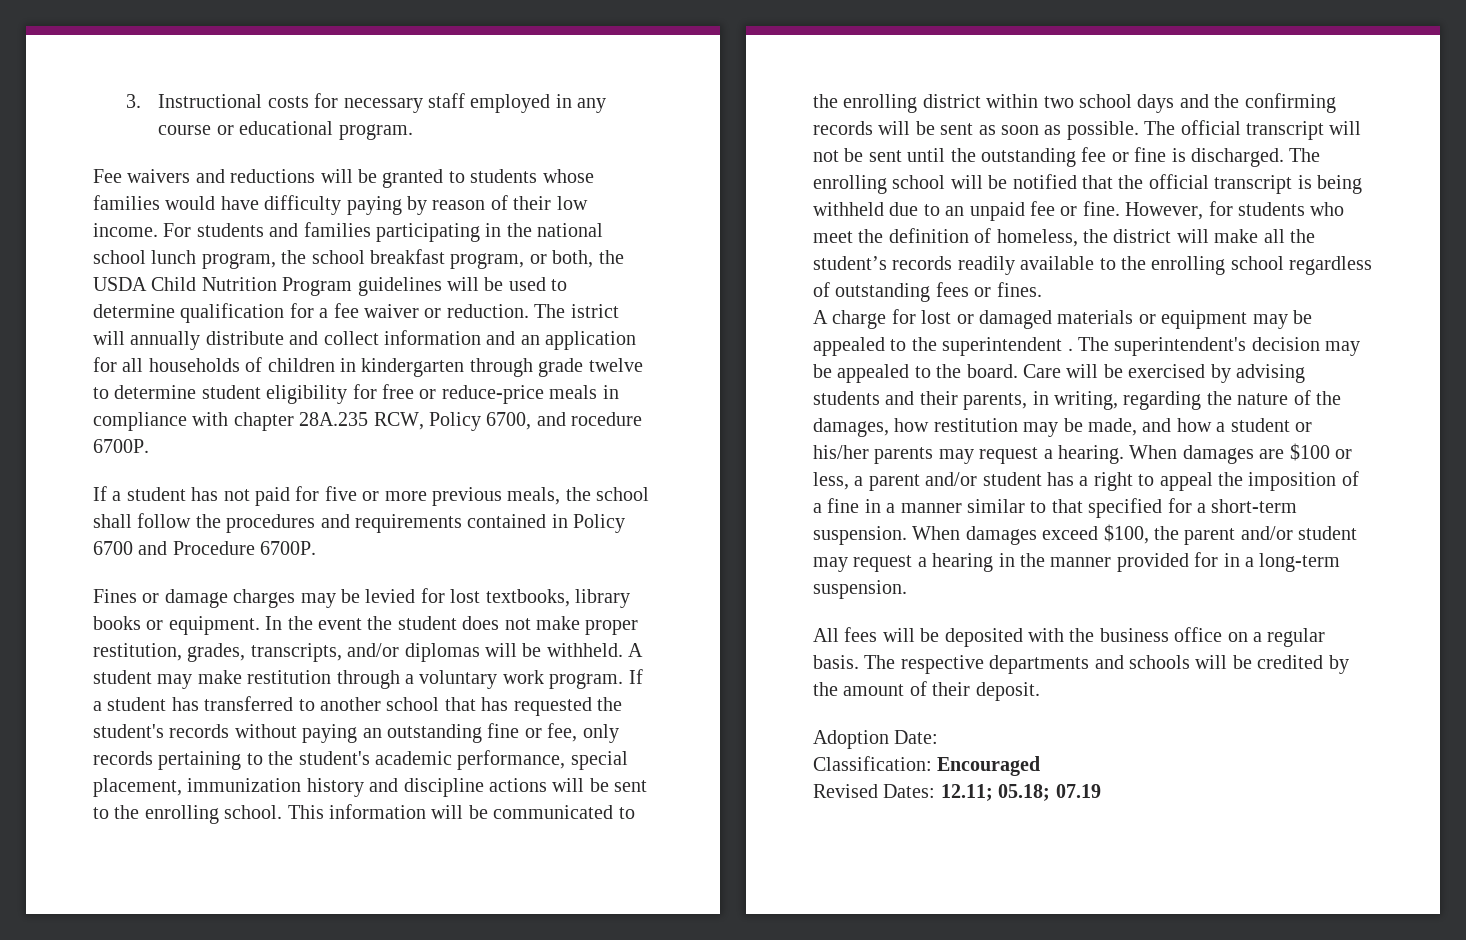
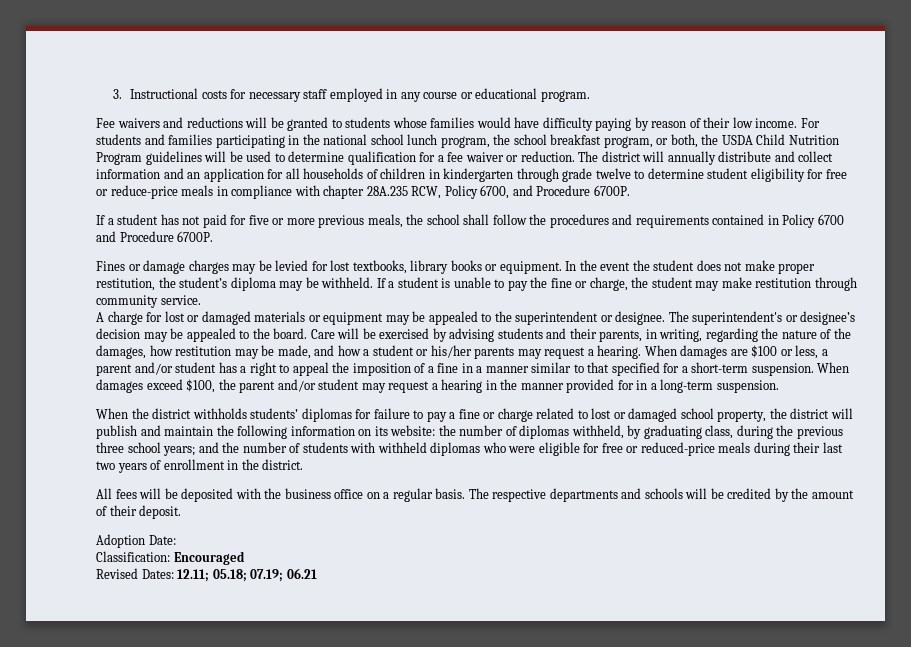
- The istrict will annually distribute and collect information and an application for all households of children in kindergarten through grade twelve to determine student eligibility for free or reduce-price meals in compliance with chapter 28A.235 RCW, Policy 6700, and rocedure 6700P.
+ The district will annually distribute and collect information and an application for all households of children in kindergarten through grade twelve to determine student eligibility for free or reduce-price meals in compliance with chapter 28A.235 RCW, Policy 6700, and Procedure 6700P.
- In the event the student does not make proper restitution, grades, transcripts, and/or diplomas will be withheld. A student may make restitution through a voluntary work program. If a student has transferred to another school that has requested the student's records without paying an outstanding fine or fee, only records pertaining to the student's academic performance, special placement, immunization history and discipline actions will be sent to the enrolling school. This information will be communicated to the enrolling district within two school days and the confirming records will be sent as soon as possible. The official transcript will not be sent until the outstanding fee or fine is discharged. The enrolling school will be notified that the official transcript is being withheld due to an unpaid fee or fine. However, for students who meet the definition of homeless, the district will make all the student’s records readily available to the enrolling school regardless of outstanding fees or fines.
+ In the event the student does not make proper restitution, the student’s diploma may be withheld. If a student is unable to pay the fine or charge, the student may make restitution through community service.
- A charge for lost or damaged materials or equipment may be appealed to the superintendent . The superintendent's decision may be appealed to the board.
+ A charge for lost or damaged materials or equipment may be appealed to the superintendent or designee. The superintendent's or designee’s decision may be appealed to the board.
+ When the district withholds students’ diplomas for failure to pay a fine or charge related to lost or damaged school property, the district will publish and maintain the following information on its website: the number of diplomas withheld, by graduating class, during the previous three school years; and the number of students with withheld diplomas who were eligible for free or reduced-price meals during their last two years of enrollment in the district.
- Revised Dates: 12.11; 05.18; 07.19
+ Revised Dates: 12.11; 05.18; 07.19; 06.21

